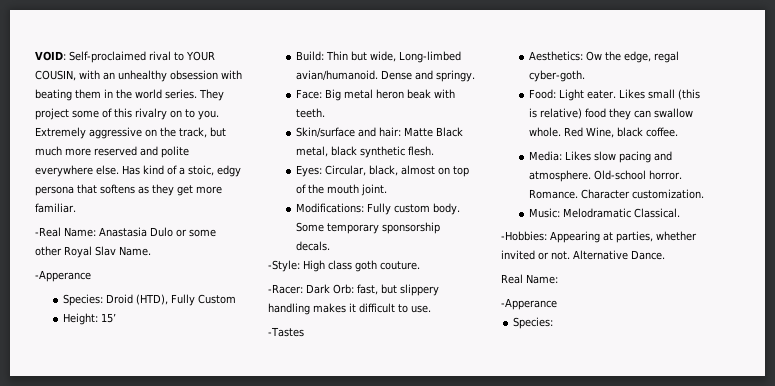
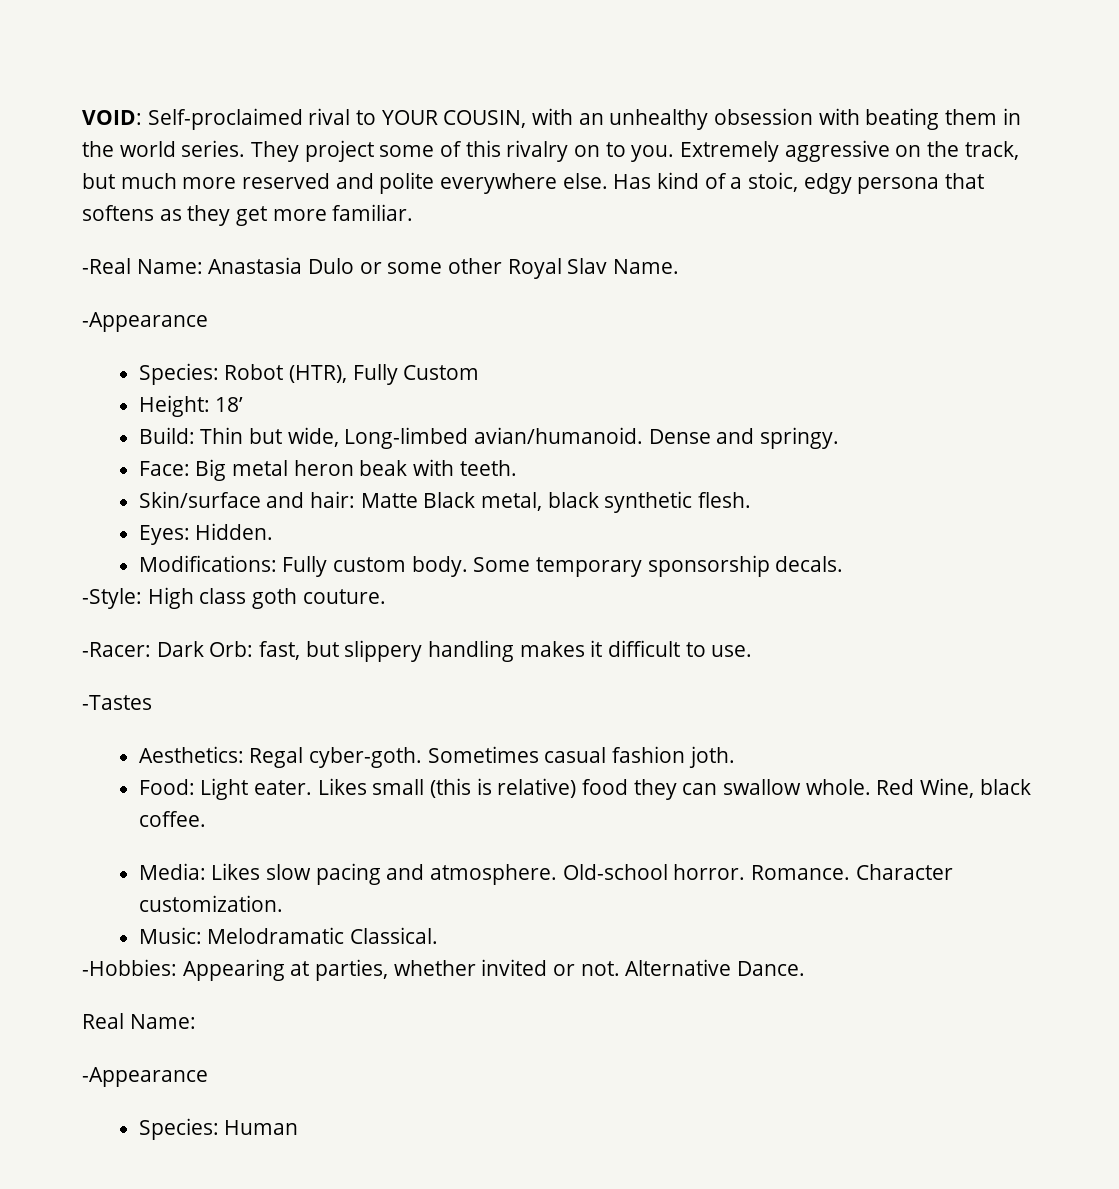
  -Real Name: Anastasia Dulo or some other Royal Slav Name.
- -Apperance
- Species: Droid (HTD), Fully Custom
+ -Appearance
+ Species: Robot (HTR), Fully Custom
- Height: 15’
+ Height: 18’
- Eyes: Circular, black, almost on top of the mouth joint.
+ Eyes: Hidden.
- Aesthetics: Ow the edge, regal cyber-goth.
+ Aesthetics: Regal cyber-goth. Sometimes casual fashion joth.
  Real Name:
- -Apperance
- Species:
+ -Appearance
+ Species: Human

